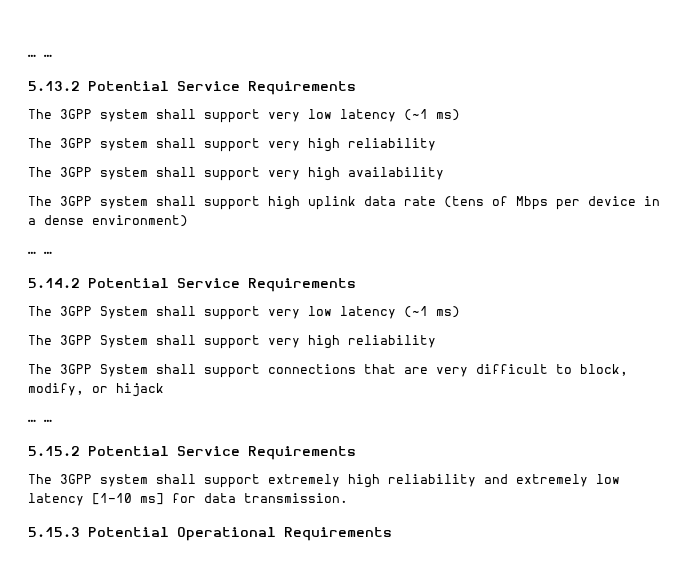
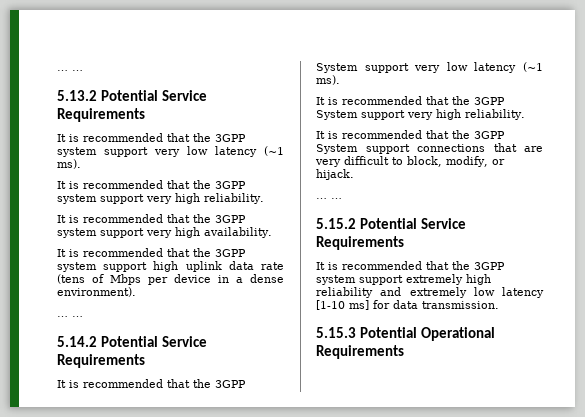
- The 3GPP system shall support very low latency (~1 ms)
- The 3GPP system shall support very high reliability
- The 3GPP system shall support very high availability
- The 3GPP system shall support high uplink data rate (tens of Mbps per device in a dense environment)
+ It is recommended that the 3GPP system support very low latency (~1 ms).
+ It is recommended that the 3GPP system support very high reliability.
+ It is recommended that the 3GPP system support very high availability.
+ It is recommended that the 3GPP system support high uplink data rate (tens of Mbps per device in a dense environment).
- The 3GPP System shall support very low latency (~1 ms)
- The 3GPP System shall support very high reliability
- The 3GPP System shall support connections that are very difficult to block, modify, or hijack
+ It is recommended that the 3GPP System support very low latency (~1 ms).
+ It is recommended that the 3GPP System support very high reliability.
+ It is recommended that the 3GPP System support connections that are very difficult to block, modify, or hijack.
- The 3GPP system shall support extremely high reliability and extremely low latency [1-10 ms] for data transmission.
+ It is recommended that the 3GPP system support extremely high reliability and extremely low latency [1-10 ms] for data transmission.

